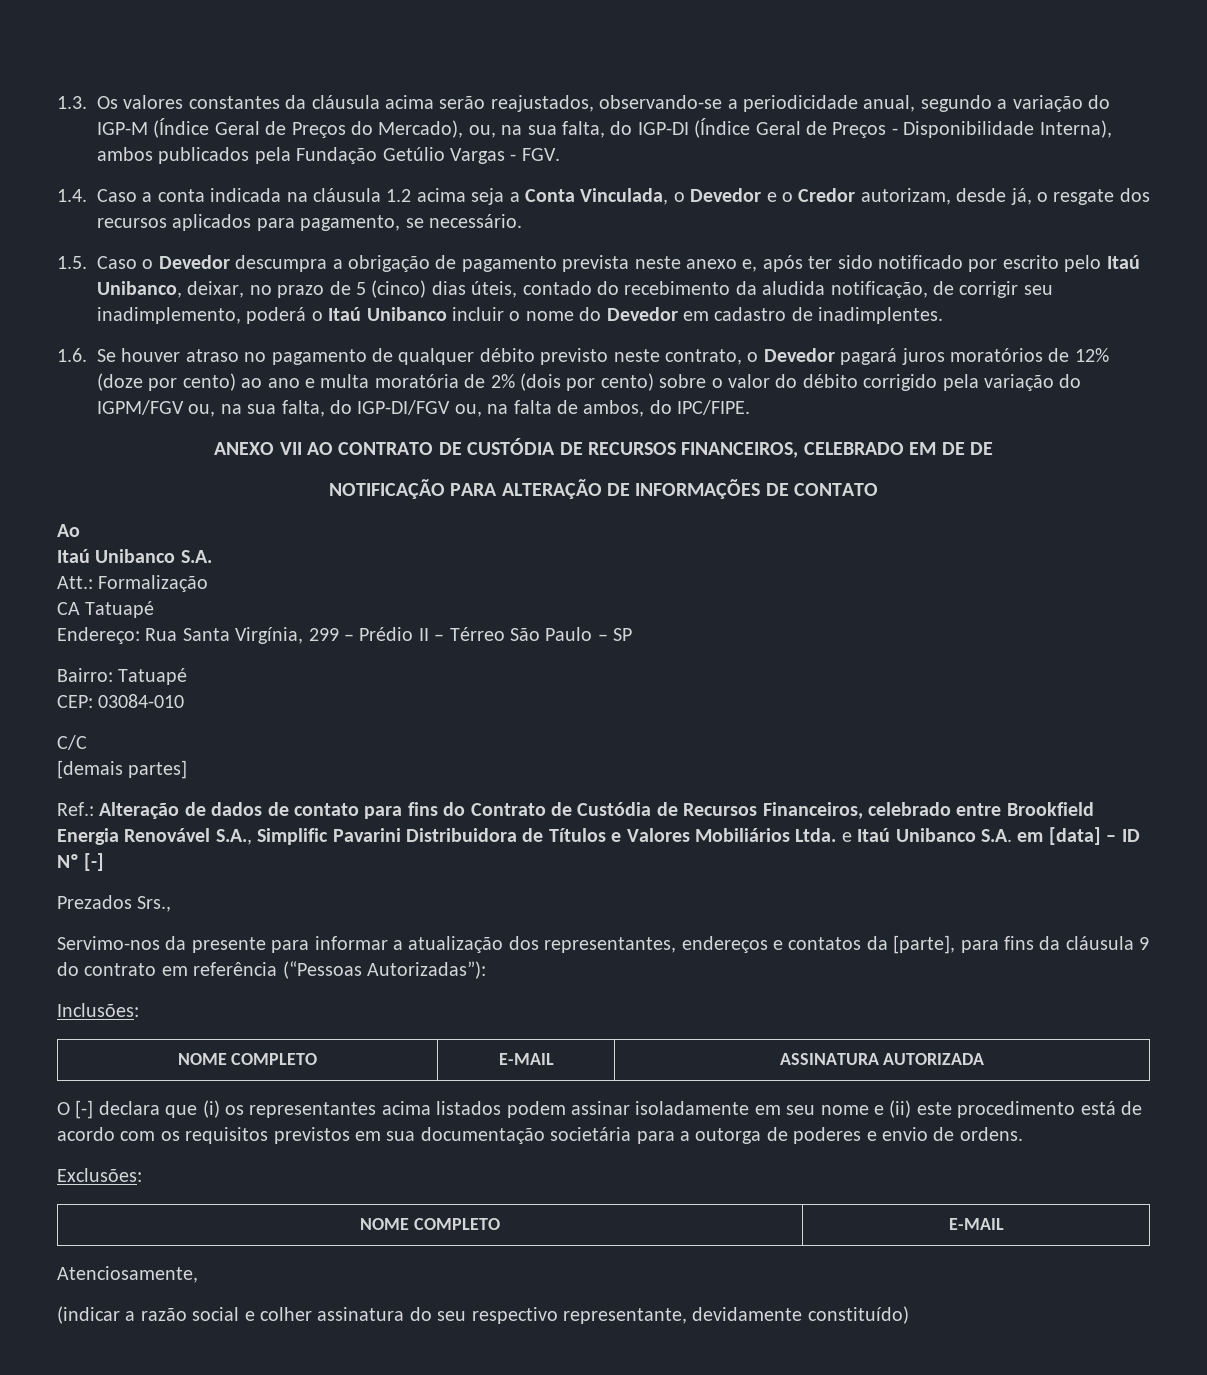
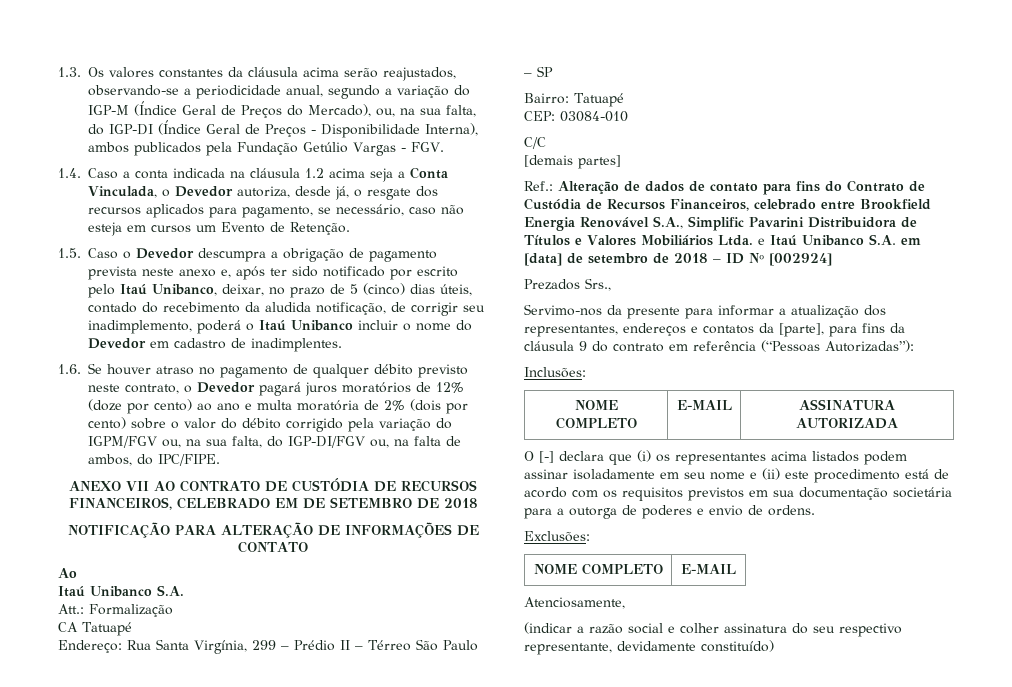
- 1.4. Caso a conta indicada na cláusula 1.2 acima seja a Conta Vinculada, o Devedor e o Credor autorizam, desde já, o resgate dos recursos aplicados para pagamento, se necessário.
+ 1.4. Caso a conta indicada na cláusula 1.2 acima seja a Conta Vinculada, o Devedor autoriza, desde já, o resgate dos recursos aplicados para pagamento, se necessário, caso não esteja em cursos um Evento de Retenção.
- ANEXO VII AO CONTRATO DE CUSTÓDIA DE RECURSOS FINANCEIROS, CELEBRADO EM DE DE
+ ANEXO VII AO CONTRATO DE CUSTÓDIA DE RECURSOS FINANCEIROS, CELEBRADO EM DE SETEMBRO DE 2018
- Ref.: Alteração de dados de contato para fins do Contrato de Custódia de Recursos Financeiros, celebrado entre Brookfield Energia Renovável S.A., Simplific Pavarini Distribuidora de Títulos e Valores Mobiliários Ltda. e Itaú Unibanco S.A. em [data] – ID Nº [-]
+ Ref.: Alteração de dados de contato para fins do Contrato de Custódia de Recursos Financeiros, celebrado entre Brookfield Energia Renovável S.A., Simplific Pavarini Distribuidora de Títulos e Valores Mobiliários Ltda. e Itaú Unibanco S.A. em [data] de setembro de 2018 – ID Nº [002924]

